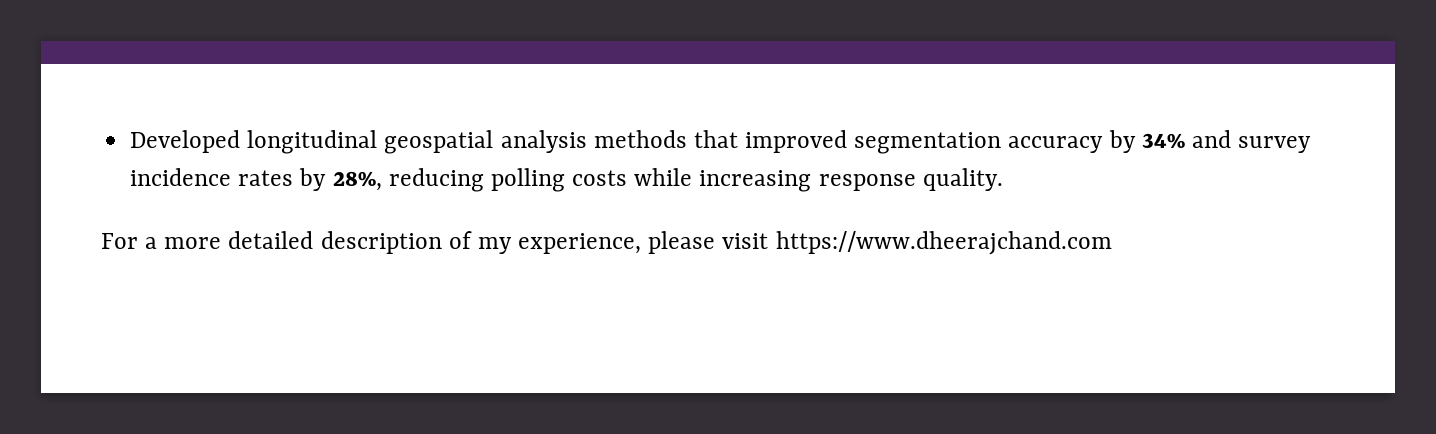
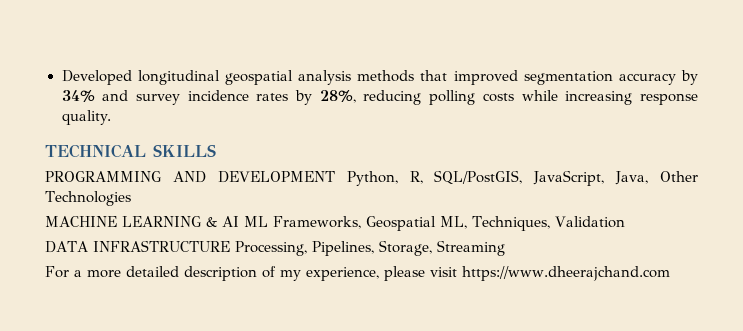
+ TECHNICAL SKILLS
+ PROGRAMMING AND DEVELOPMENT Python, R, SQL/PostGIS, JavaScript, Java, Other Technologies
+ MACHINE LEARNING & AI ML Frameworks, Geospatial ML, Techniques, Validation
+ DATA INFRASTRUCTURE Processing, Pipelines, Storage, Streaming

